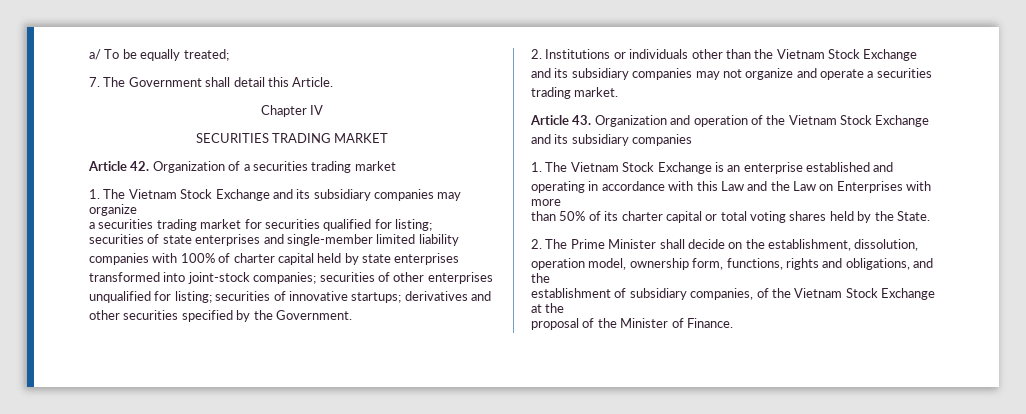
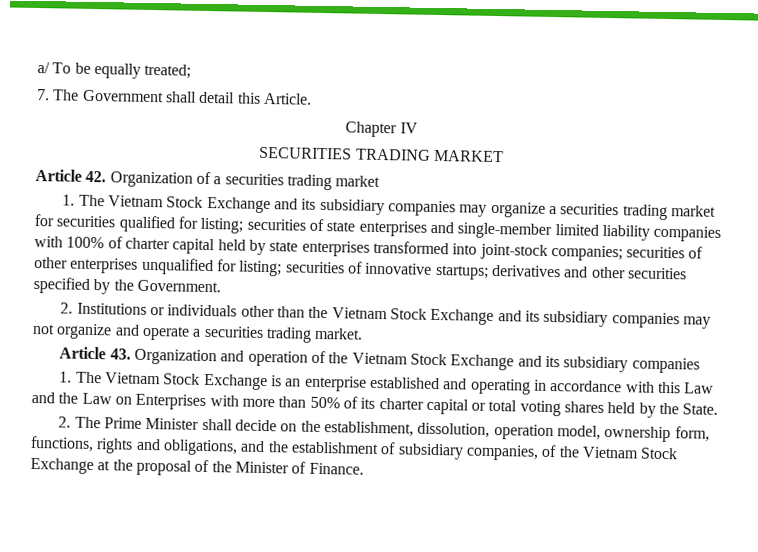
- 1. The Vietnam Stock Exchange and its subsidiary companies may organize
- a securities trading market for securities qualified for listing;
- securities of state enterprises and single-member limited liability
- companies with 100% of charter capital held by state enterprises
- transformed into joint-stock companies;
+ 1. The Vietnam Stock Exchange and its subsidiary companies may organize a securities trading market for securities qualified for listing; securities of state enterprises and single-member limited liability companies with 100% of charter capital held by state enterprises transformed into joint-stock companies;
- securities of other enterprises
- unqualified for listing;
+ securities of other enterprises unqualified for listing;
- derivatives and
- other securities specified by the Government.
+ derivatives and other securities specified by the Government.
- 2. Institutions or individuals other than the Vietnam Stock Exchange
- and its subsidiary companies may not organize and operate a securities
- trading market.
+ 2. Institutions or individuals other than the Vietnam Stock Exchange and its subsidiary companies may not organize and operate a securities trading market.
- Article 43. Organization and operation of the Vietnam Stock Exchange
- and its subsidiary companies
+ Article 43. Organization and operation of the Vietnam Stock Exchange and its subsidiary companies
- 1. The Vietnam Stock Exchange is an enterprise established and
- operating in accordance with this Law and the Law on Enterprises with more
- than 50% of its charter capital or total voting shares held by the State.
+ 1. The Vietnam Stock Exchange is an enterprise established and operating in accordance with this Law and the Law on Enterprises with more than 50% of its charter capital or total voting shares held by the State.
- 2. The Prime Minister shall decide on the establishment, dissolution,
- operation model, ownership form, functions, rights and obligations, and the
- establishment of subsidiary companies, of the Vietnam Stock Exchange at the
- proposal of the Minister of Finance.
+ 2. The Prime Minister shall decide on the establishment, dissolution, operation model, ownership form, functions, rights and obligations, and the establishment of subsidiary companies, of the Vietnam Stock Exchange at the proposal of the Minister of Finance.

